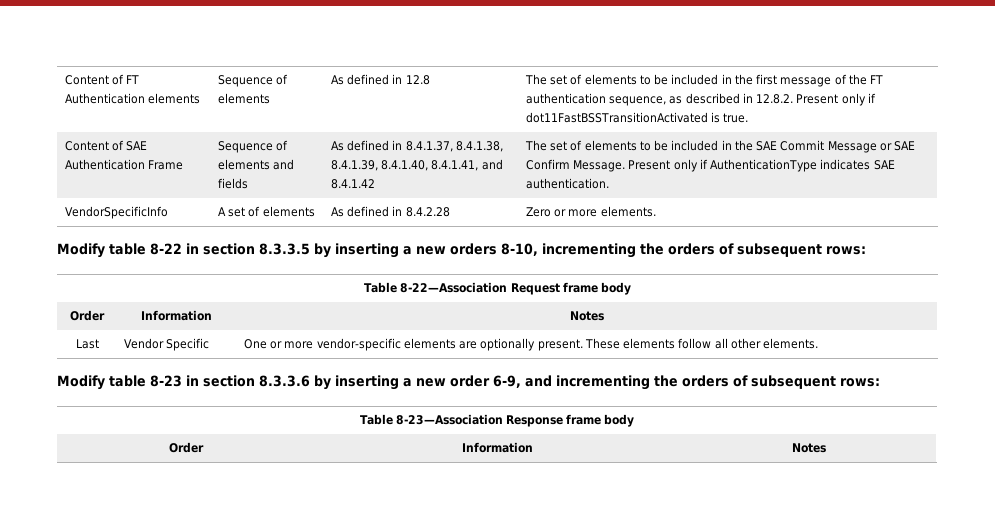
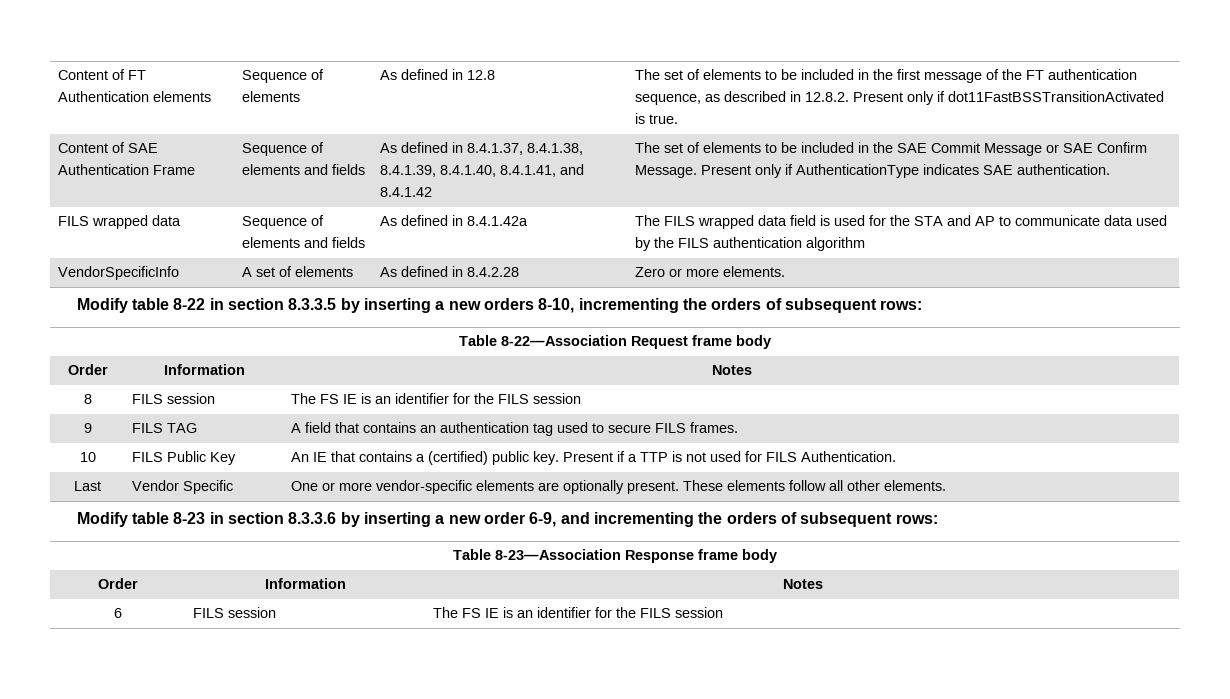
+ FILS wrapped data | Sequence of elements and fields | As defined in 8.4.1.42a | The FILS wrapped data field is used for the STA and AP to communicate data used by the FILS authentication algorithm
+ 8 | FILS session | The FS IE is an identifier for the FILS session
+ 9 | FILS TAG | A field that contains an authentication tag used to secure FILS frames.
+ 10 | FILS Public Key | An IE that contains a (certified) public key. Present if a TTP is not used for FILS Authentication.
+ 6 | FILS session | The FS IE is an identifier for the FILS session

